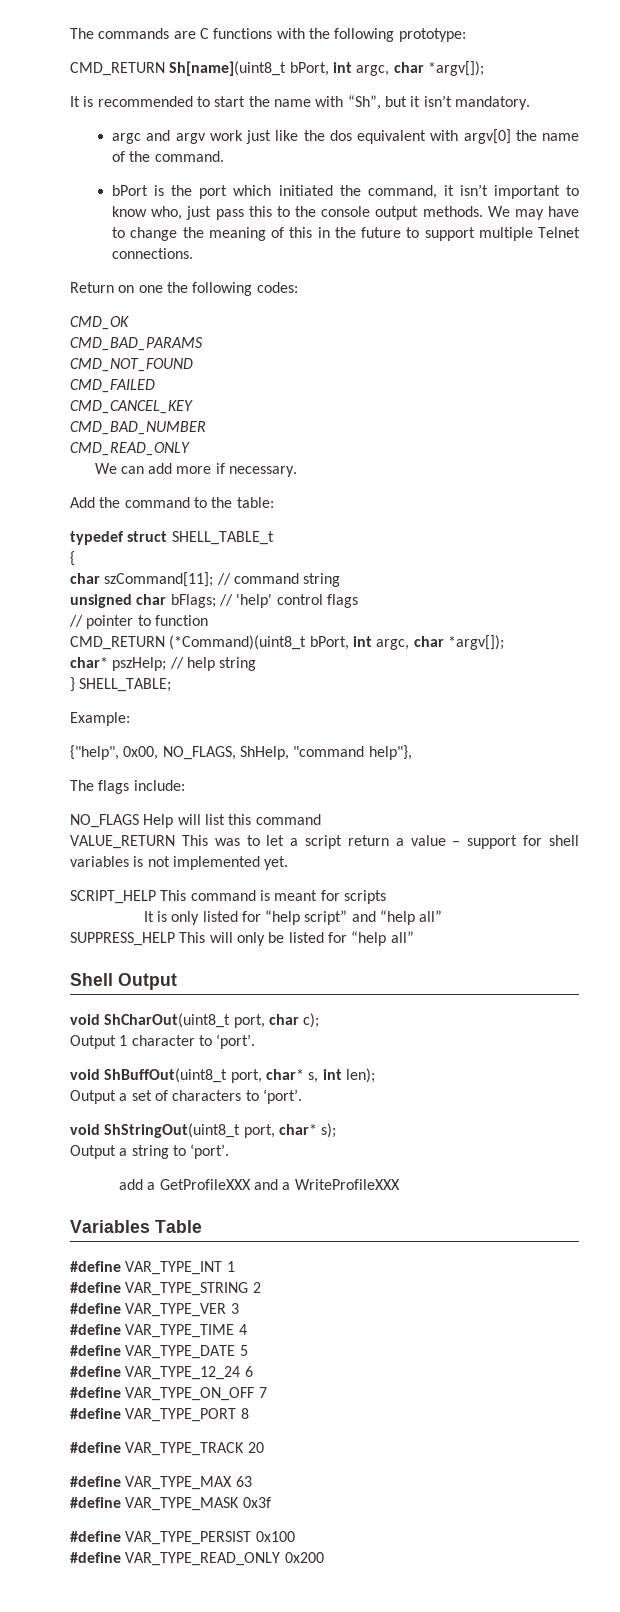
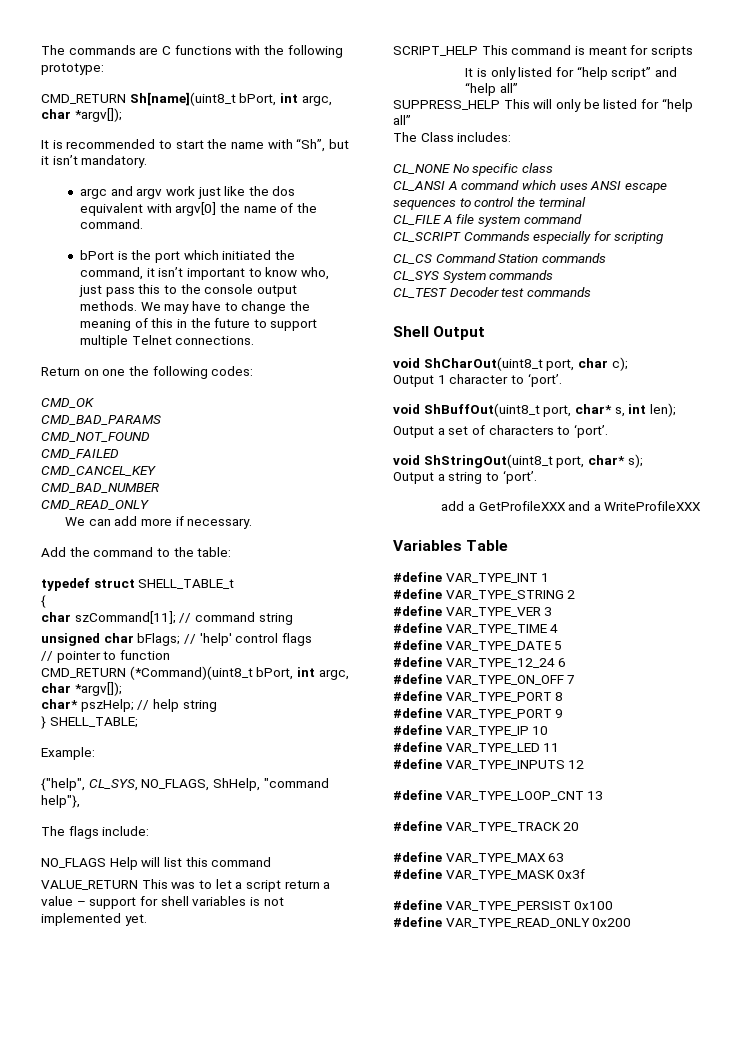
- {"help", 0x00, NO_FLAGS, ShHelp, "command help"},
+ {"help", CL_SYS, NO_FLAGS, ShHelp, "command help"},
+ The Class includes:
+ CL_NONE No specific class
+ CL_ANSI A command which uses ANSI escape sequences to control the terminal
+ CL_FILE A file system command
+ CL_SCRIPT Commands especially for scripting
+ CL_CS Command Station commands
+ CL_SYS System commands
+ CL_TEST Decoder test commands
+ #define VAR_TYPE_PORT 9
+ #define VAR_TYPE_IP 10
+ #define VAR_TYPE_LED 11
+ #define VAR_TYPE_INPUTS 12
+ #define VAR_TYPE_LOOP_CNT 13

